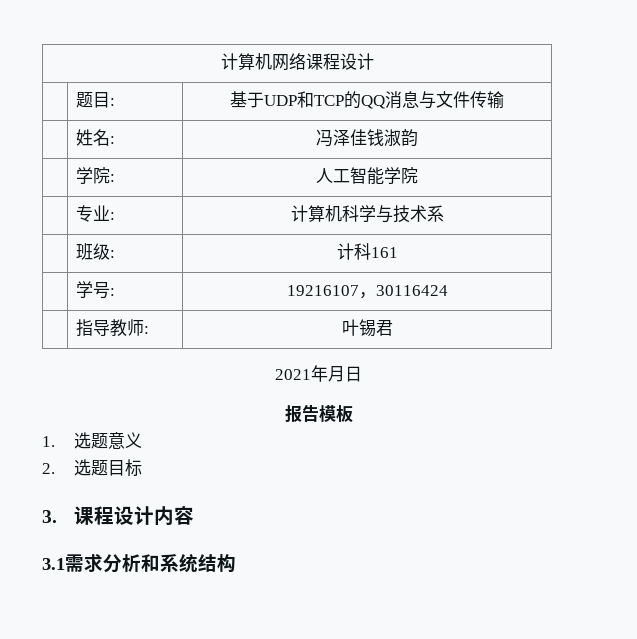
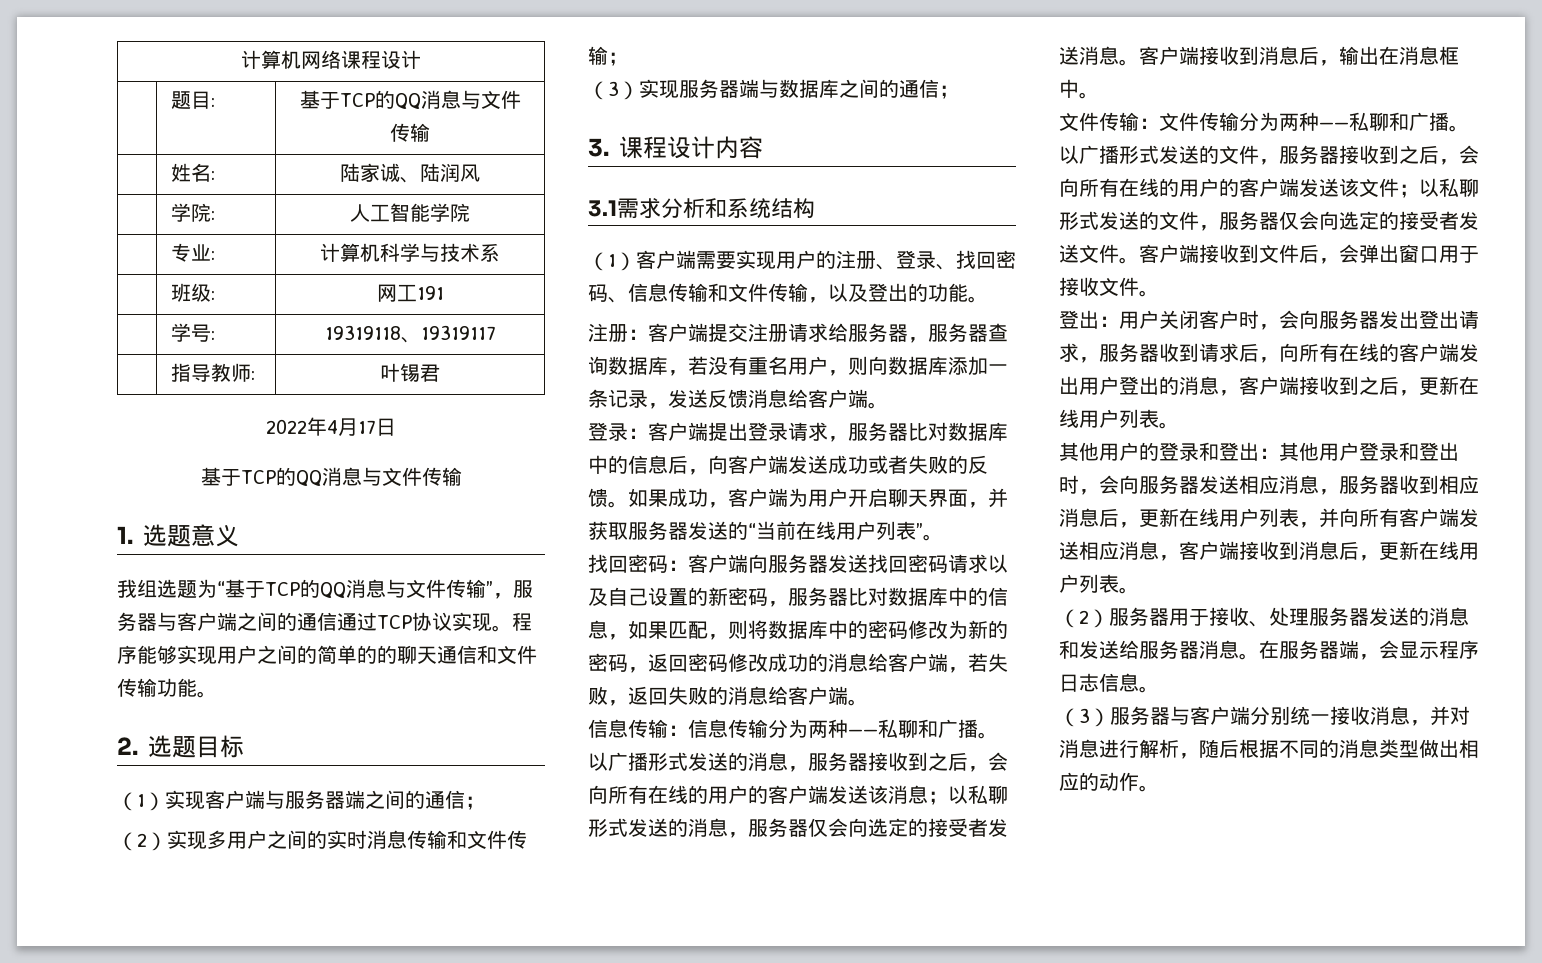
- | 题目: | 基于UDP和TCP的QQ消息与文件传输
+ | 题目: | 基于TCP的QQ消息与文件传输
- | 姓名: | 冯泽佳钱淑韵
+ | 姓名: | 陆家诚、陆润风
- | 班级: | 计科161
+ | 班级: | 网工191
- | 学号: | 19216107，30116424
+ | 学号: | 19319118、19319117
- 2021年月日
- 报告模板
+ 2022年4月17日
+ 基于TCP的QQ消息与文件传输
  1.选题意义
+ 我组选题为“基于TCP的QQ消息与文件传输”，服务器与客户端之间的通信通过TCP协议实现。程序能够实现用户之间的简单的的聊天通信和文件传输功能。
  2.选题目标
+ （1）实现客户端与服务器端之间的通信；
+ （2）实现多用户之间的实时消息传输和文件传输；
+ （3）实现服务器端与数据库之间的通信；
+ （1）客户端需要实现用户的注册、登录、找回密码、信息传输和文件传输，以及登出的功能。
+ 注册：客户端提交注册请求给服务器，服务器查询数据库，若没有重名用户，则向数据库添加一条记录，发送反馈消息给客户端。
+ 登录：客户端提出登录请求，服务器比对数据库中的信息后，向客户端发送成功或者失败的反馈。如果成功，客户端为用户开启聊天界面，并获取服务器发送的“当前在线用户列表”。
+ 找回密码：客户端向服务器发送找回密码请求以及自己设置的新密码，服务器比对数据库中的信息，如果匹配，则将数据库中的密码修改为新的密码，返回密码修改成功的消息给客户端，若失败，返回失败的消息给客户端。
+ 信息传输：信息传输分为两种——私聊和广播。以广播形式发送的消息，服务器接收到之后，会向所有在线的用户的客户端发送该消息；以私聊形式发送的消息，服务器仅会向选定的接受者发送消息。客户端接收到消息后，输出在消息框中。
+ 文件传输：文件传输分为两种——私聊和广播。以广播形式发送的文件，服务器接收到之后，会向所有在线的用户的客户端发送该文件；以私聊形式发送的文件，服务器仅会向选定的接受者发送文件。客户端接收到文件后，会弹出窗口用于接收文件。
+ 登出：用户关闭客户时，会向服务器发出登出请求，服务器收到请求后，向所有在线的客户端发出用户登出的消息，客户端接收到之后，更新在线用户列表。
+ 其他用户的登录和登出：其他用户登录和登出时，会向服务器发送相应消息，服务器收到相应消息后，更新在线用户列表，并向所有客户端发送相应消息，客户端接收到消息后，更新在线用户列表。
+ （2）服务器用于接收、处理服务器发送的消息和发送给服务器消息。在服务器端，会显示程序日志信息。
+ （3）服务器与客户端分别统一接收消息，并对消息进行解析，随后根据不同的消息类型做出相应的动作。

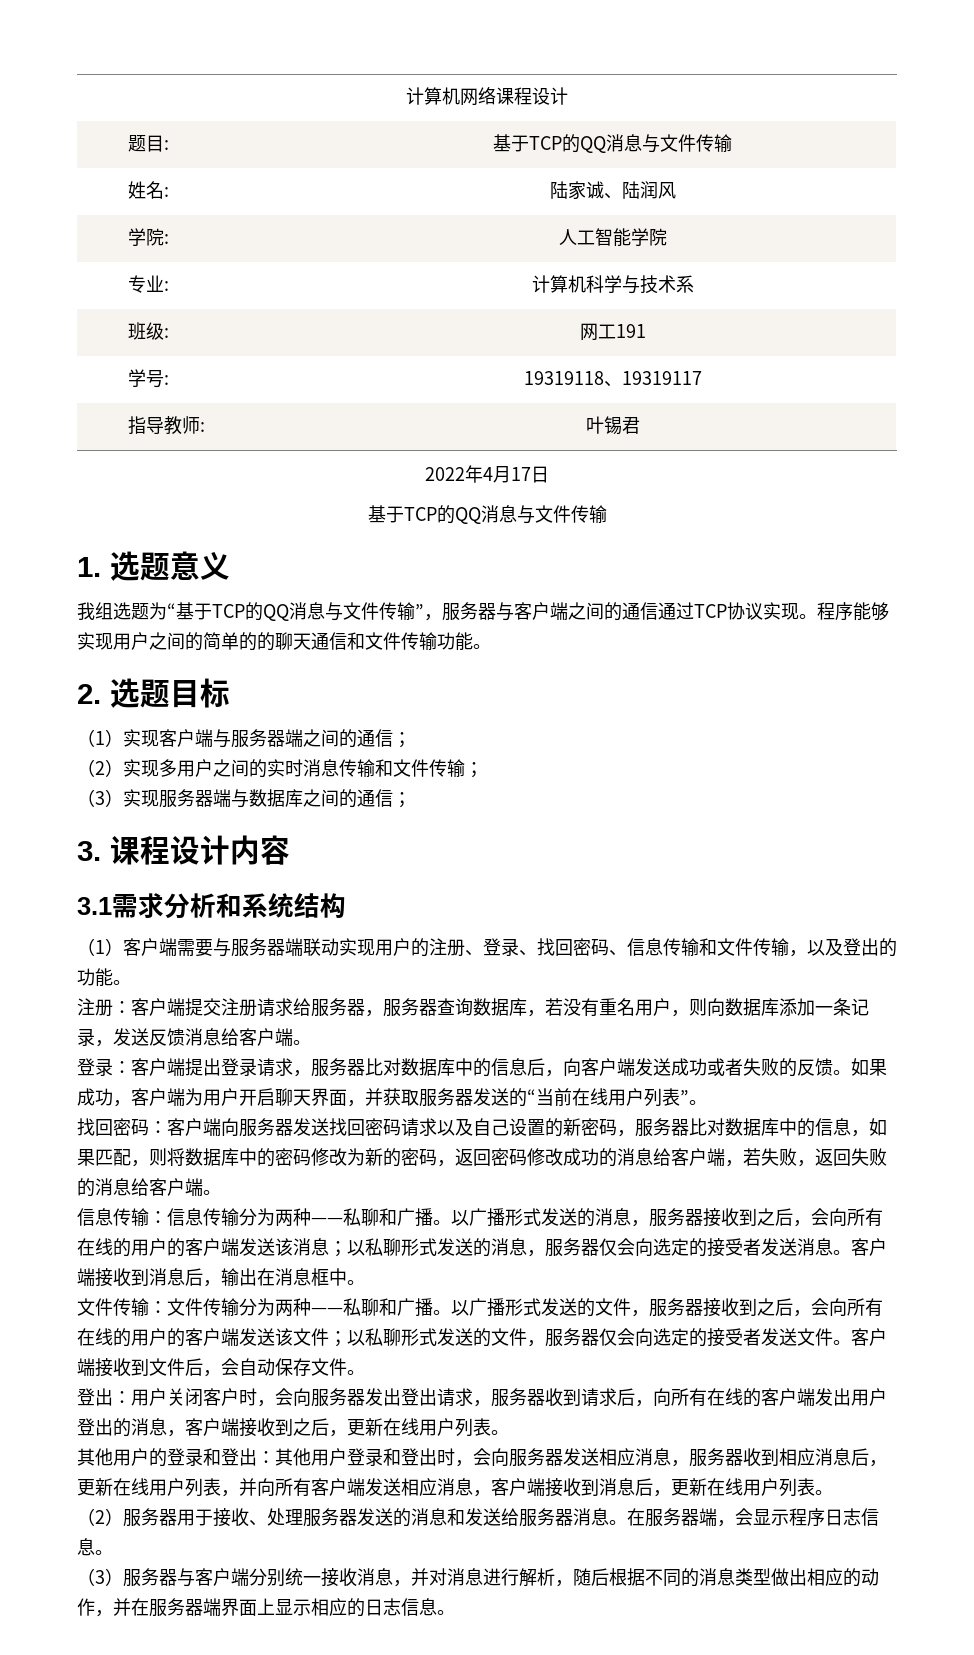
- （1）客户端需要实现用户的注册、登录、找回密码、信息传输和文件传输，以及登出的功能。
+ （1）客户端需要与服务器端联动实现用户的注册、登录、找回密码、信息传输和文件传输，以及登出的功能。
- 客户端接收到文件后，会弹出窗口用于接收文件。
+ 客户端接收到文件后，会自动保存文件。
- （3）服务器与客户端分别统一接收消息，并对消息进行解析，随后根据不同的消息类型做出相应的动作。
+ （3）服务器与客户端分别统一接收消息，并对消息进行解析，随后根据不同的消息类型做出相应的动作，并在服务器端界面上显示相应的日志信息。

